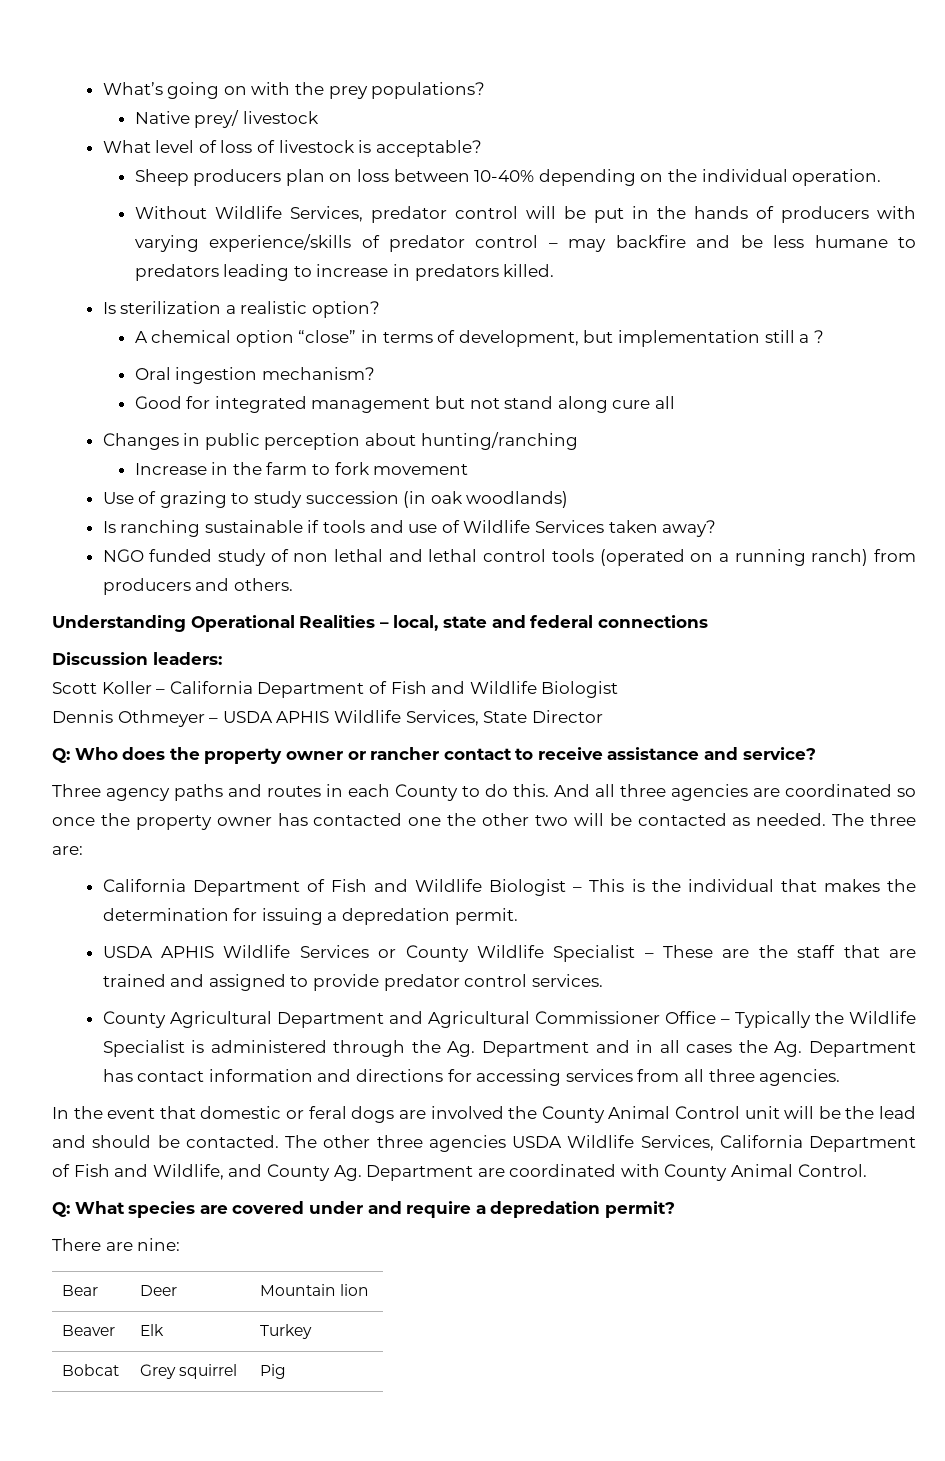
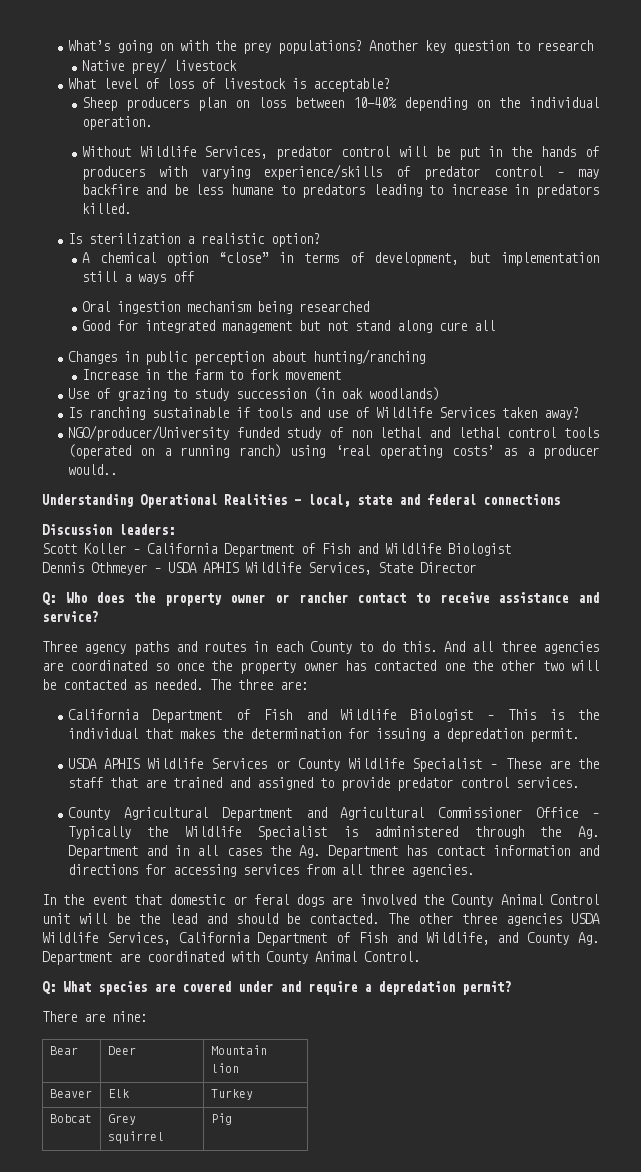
+ Another key question to research
- A chemical option “close” in terms of development, but implementation still a ?
+ A chemical option “close” in terms of development, but implementation still a ways off
- Oral ingestion mechanism?
+ Oral ingestion mechanism being researched
- NGO funded study of non lethal and lethal control tools (operated on a running ranch) from producers and others.
+ NGO/producer/University funded study of non lethal and lethal control tools (operated on a running ranch) using ‘real operating costs’ as a producer would..

